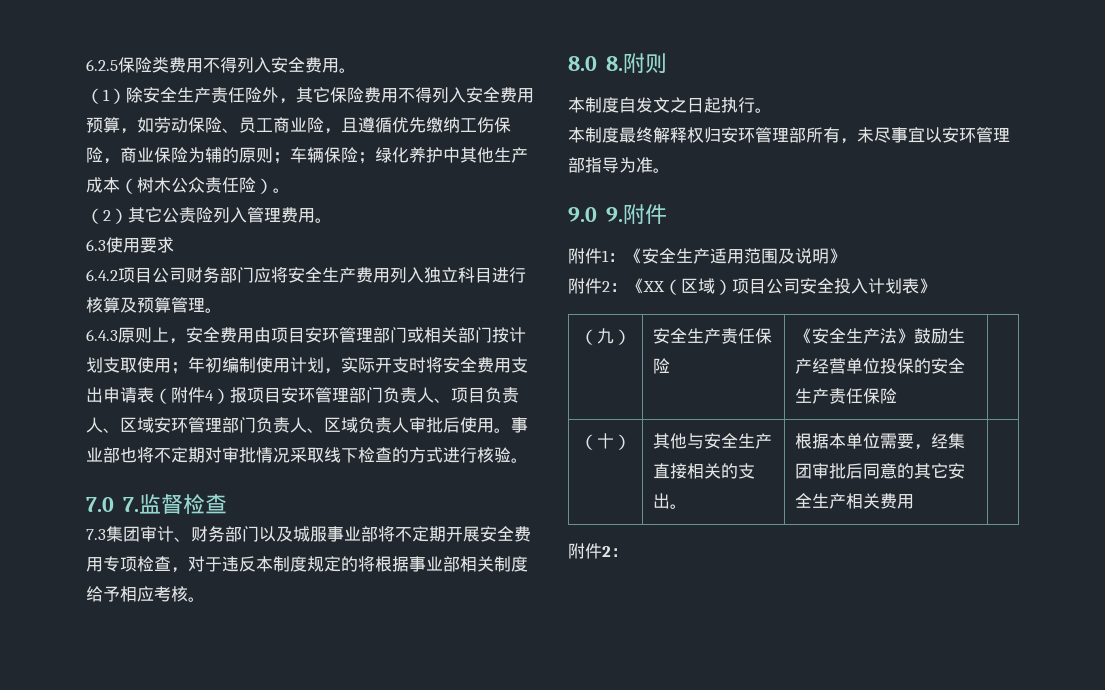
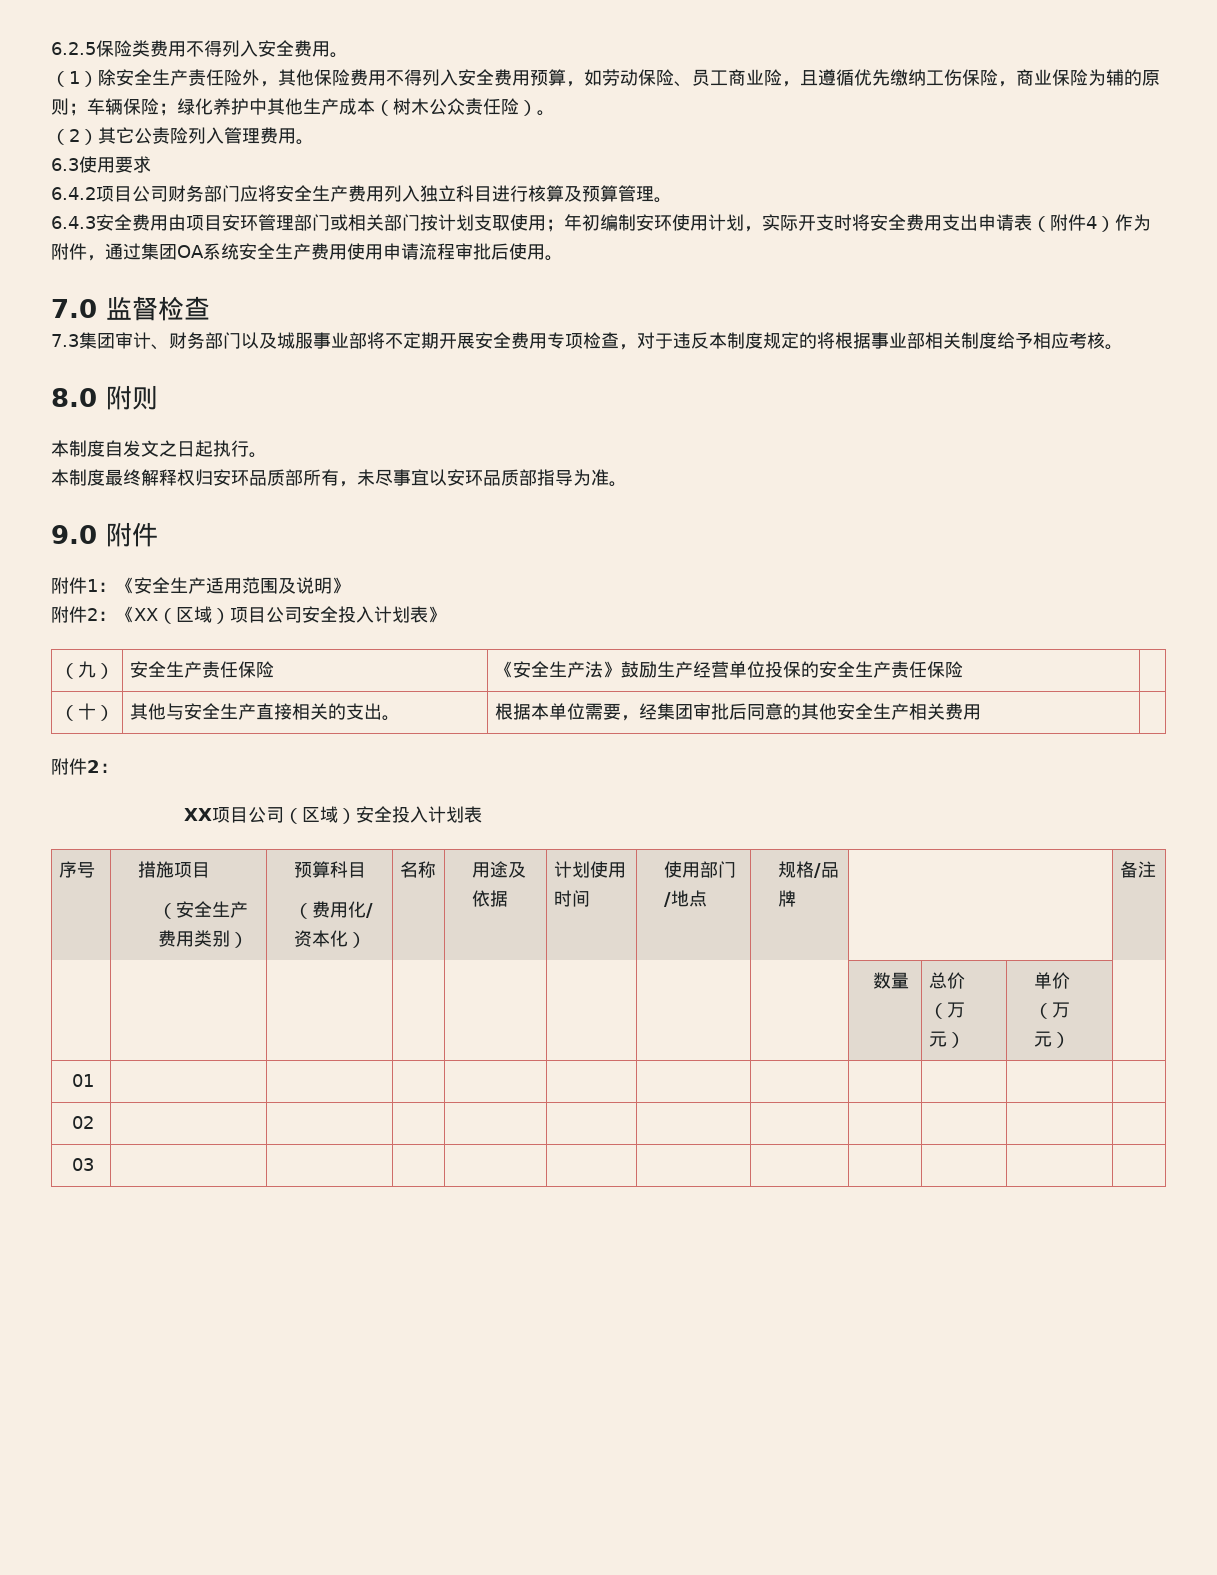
- （1）除安全生产责任险外，其它保险费用不得列入安全费用预算，如劳动保险、员工商业险，且遵循优先缴纳工伤保险，商业保险为辅的原则；车辆保险；绿化养护中其他生产成本（树木公众责任险）。
+ （1）除安全生产责任险外，其他保险费用不得列入安全费用预算，如劳动保险、员工商业险，且遵循优先缴纳工伤保险，商业保险为辅的原则；车辆保险；绿化养护中其他生产成本（树木公众责任险）。
- 6.4.3原则上，安全费用由项目安环管理部门或相关部门按计划支取使用；年初编制使用计划，实际开支时将安全费用支出申请表（附件4）报项目安环管理部门负责人、项目负责人、区域安环管理部门负责人、区域负责人审批后使用。事业部也将不定期对审批情况采取线下检查的方式进行核验。
+ 6.4.3安全费用由项目安环管理部门或相关部门按计划支取使用；年初编制安环使用计划，实际开支时将安全费用支出申请表（附件4）作为附件，通过集团OA系统安全生产费用使用申请流程审批后使用。
- 7.0 7.监督检查
+ 7.0监督检查
- 8.0 8.附则
+ 8.0附则
- 本制度最终解释权归安环管理部所有，未尽事宜以安环管理部指导为准。
+ 本制度最终解释权归安环品质部所有，未尽事宜以安环品质部指导为准。
- 9.0 9.附件
+ 9.0附件
- （十） | 其他与安全生产直接相关的支出。 | 根据本单位需要，经集团审批后同意的其它安全生产相关费用 |
+ （十） | 其他与安全生产直接相关的支出。 | 根据本单位需要，经集团审批后同意的其他安全生产相关费用 |
+ XX项目公司（区域）安全投入计划表
+ 序号 | 措施项目
+ （安全生产费用类别） | 预算科目
+ （费用化/资本化） | 名称 | 用途及依据 | 计划使用时间 | 使用部门/地点 | 规格/品牌 | | 备注
+ | | | | | | | | 数量 | 总价（万元） | 单价（万元） |
+ 01 | | | | | | | | | | |
+ 02 | | | | | | | | | | |
+ 03 | | | | | | | | | | |

